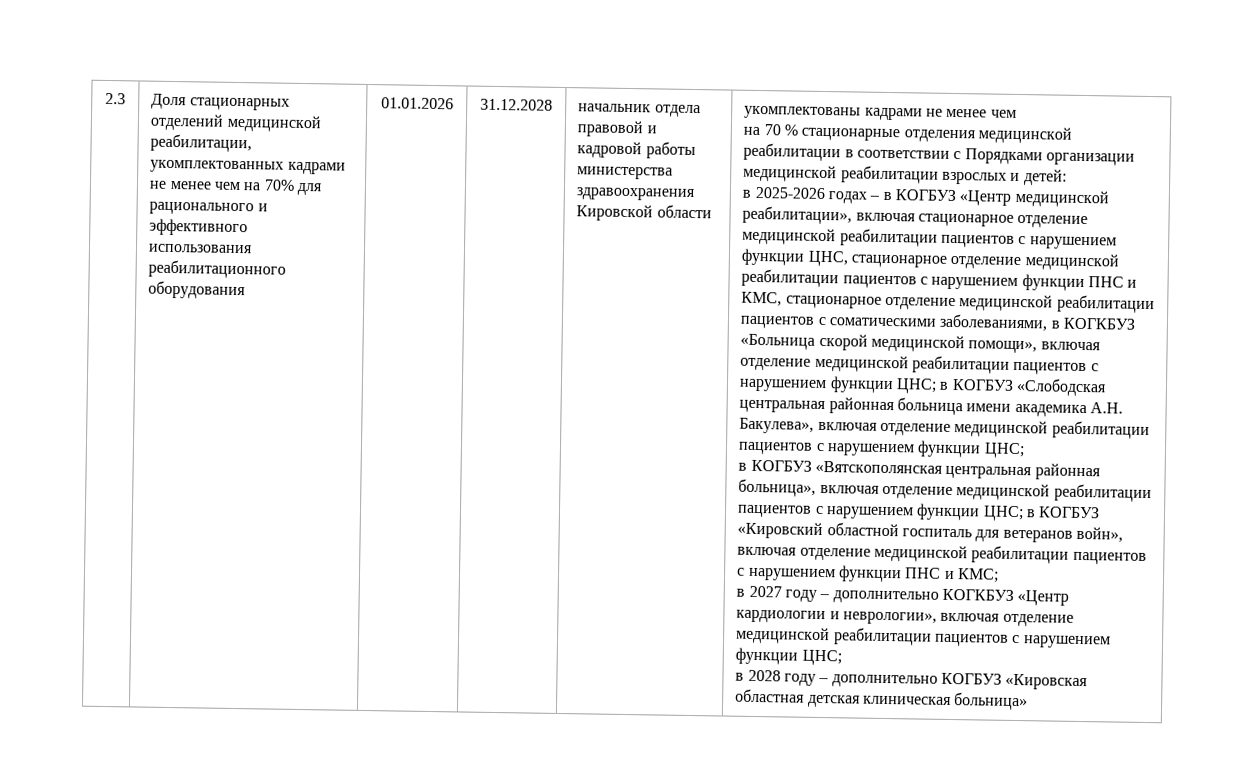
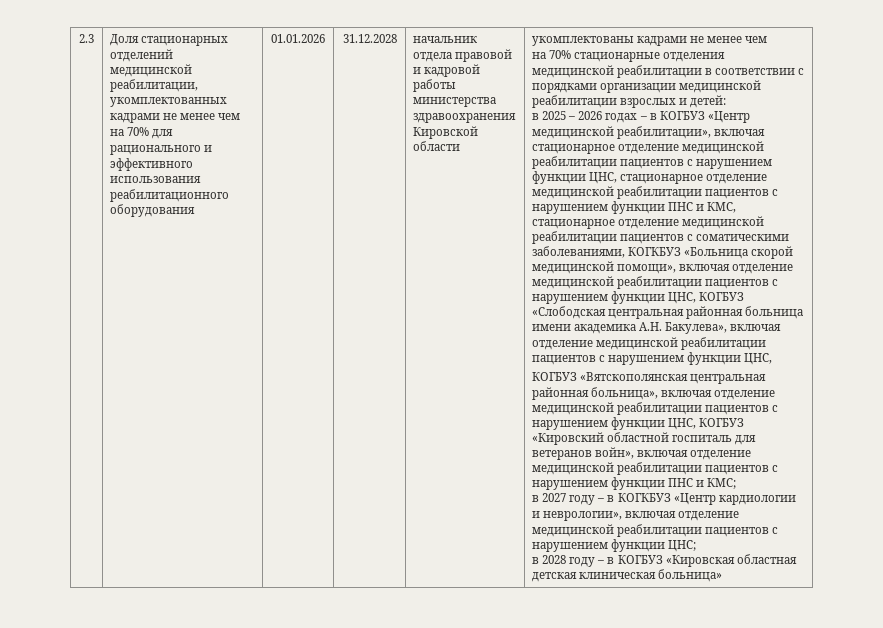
- на 70 % стационарные отделения медицинской реабилитации в соответствии с Порядками организации медицинской реабилитации взрослых и детей:
+ на 70% стационарные отделения медицинской реабилитации в соответствии с порядками организации медицинской реабилитации взрослых и детей:
- в 2025-2026 годах – в КОГБУЗ «Центр медицинской реабилитации», включая стационарное отделение медицинской реабилитации пациентов с нарушением функции ЦНС, стационарное отделение медицинской реабилитации пациентов с нарушением функции ПНС и КМС, стационарное отделение медицинской реабилитации пациентов с соматическими заболеваниями, в КОГКБУЗ «Больница скорой медицинской помощи», включая отделение медицинской реабилитации пациентов с нарушением функции ЦНС; в КОГБУЗ «Слободская центральная районная больница имени академика А.Н. Бакулева», включая отделение медицинской реабилитации пациентов с нарушением функции ЦНС;
- в КОГБУЗ «Вятскополянская центральная районная больница», включая отделение медицинской реабилитации пациентов с нарушением функции ЦНС; в КОГБУЗ «Кировский областной госпиталь для ветеранов войн», включая отделение медицинской реабилитации пациентов с нарушением функции ПНС и КМС;
+ в 2025 – 2026 годах – в КОГБУЗ «Центр медицинской реабилитации», включая стационарное отделение медицинской реабилитации пациентов с нарушением функции ЦНС, стационарное отделение медицинской реабилитации пациентов с нарушением функции ПНС и КМС, стационарное отделение медицинской реабилитации пациентов с соматическими заболеваниями, КОГКБУЗ «Больница скорой медицинской помощи», включая отделение медицинской реабилитации пациентов с нарушением функции ЦНС, КОГБУЗ «Слободская центральная районная больница имени академика А.Н. Бакулева», включая отделение медицинской реабилитации пациентов с нарушением функции ЦНС,
+ КОГБУЗ «Вятскополянская центральная районная больница», включая отделение медицинской реабилитации пациентов с нарушением функции ЦНС, КОГБУЗ «Кировский областной госпиталь для ветеранов войн», включая отделение медицинской реабилитации пациентов с нарушением функции ПНС и КМС;
- в 2027 году – дополнительно КОГКБУЗ «Центр кардиологии и неврологии», включая отделение медицинской реабилитации пациентов с нарушением функции ЦНС;
+ в 2027 году – в КОГКБУЗ «Центр кардиологии и неврологии», включая отделение медицинской реабилитации пациентов с нарушением функции ЦНС;
- в 2028 году – дополнительно КОГБУЗ «Кировская областная детская клиническая больница»
+ в 2028 году – в КОГБУЗ «Кировская областная детская клиническая больница»

